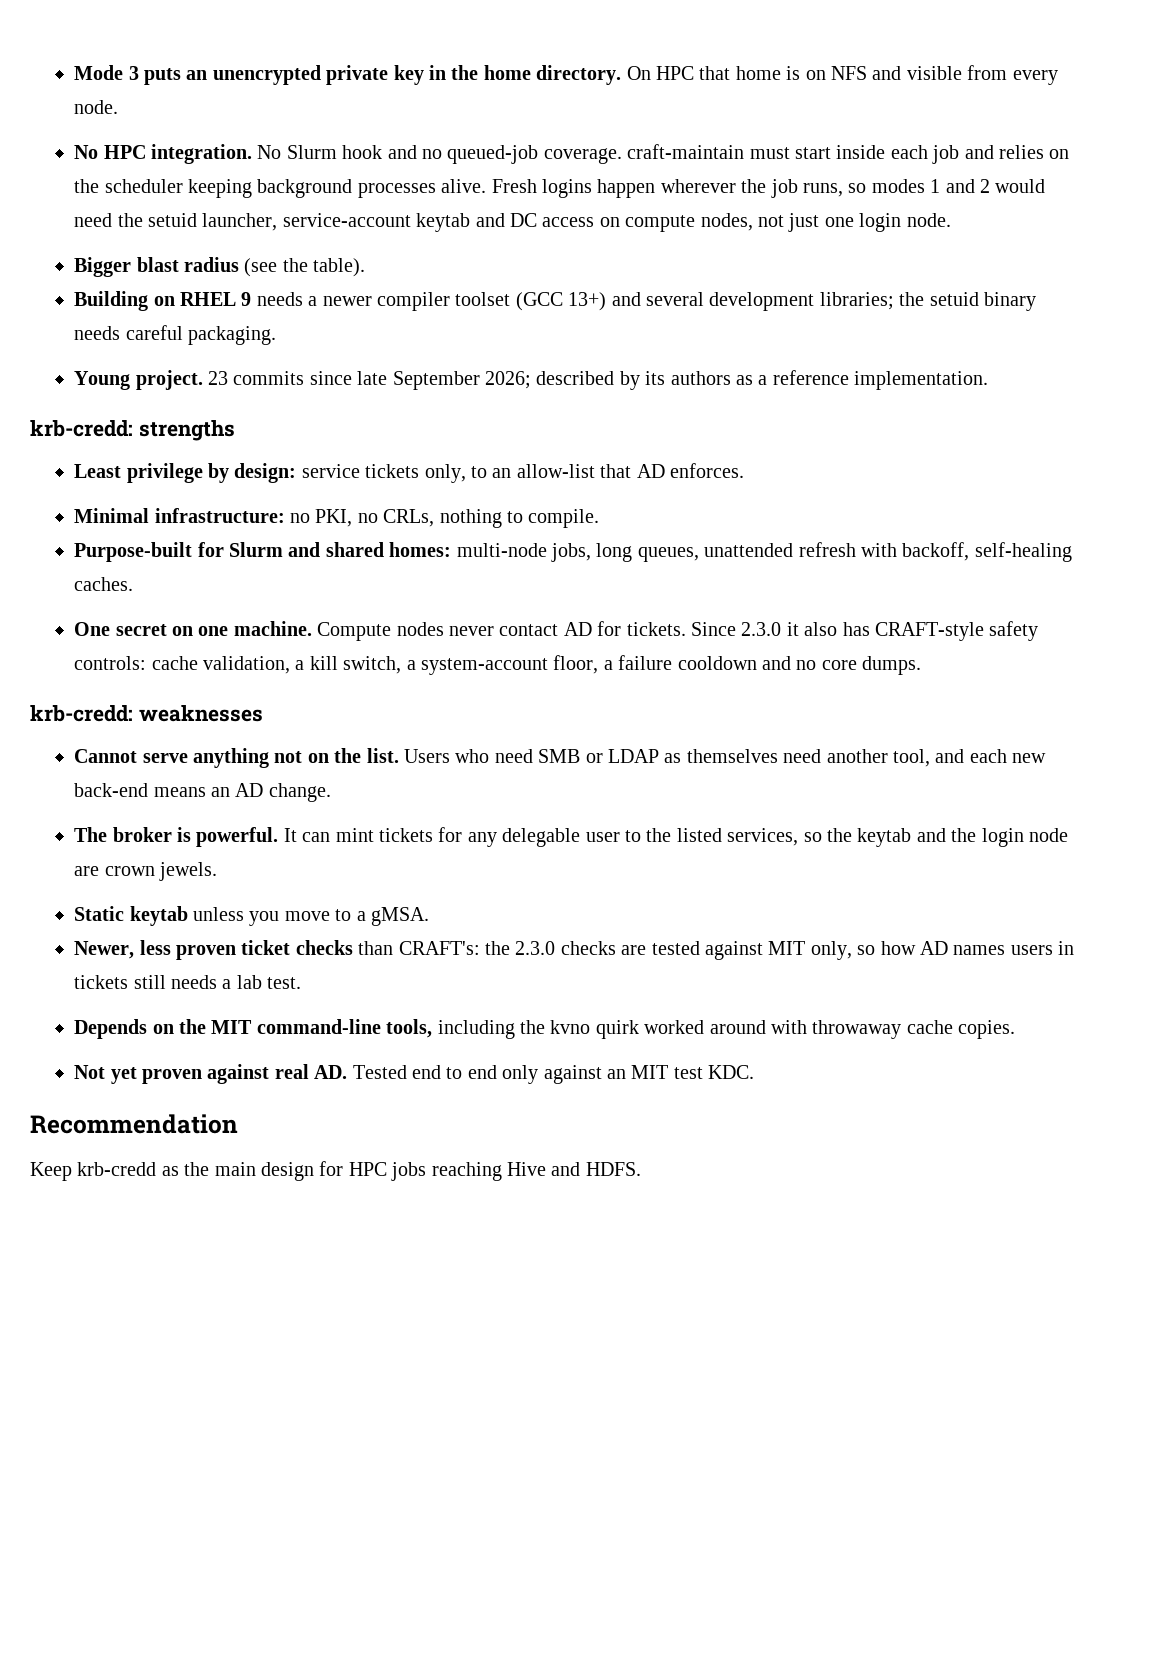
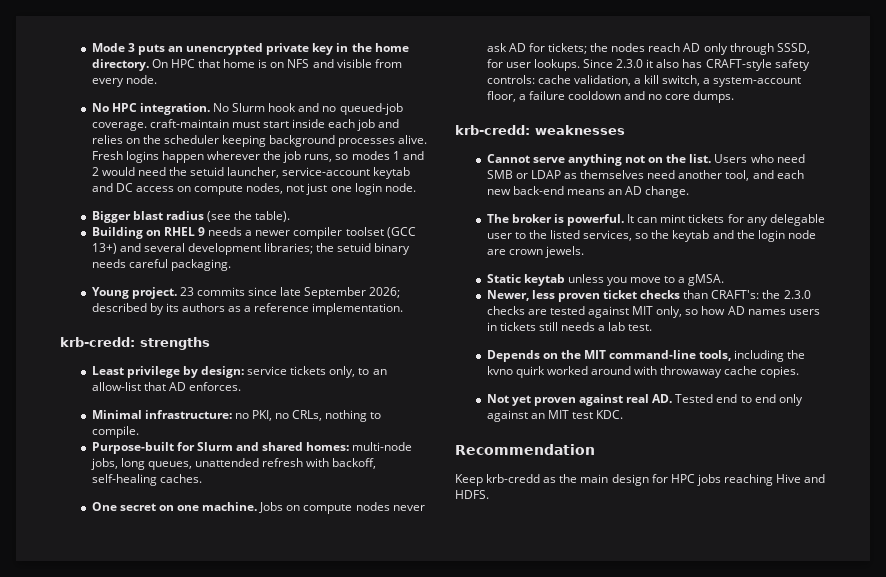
- Compute nodes never contact AD for tickets.
+ Jobs on compute nodes never ask AD for tickets; the nodes reach AD only through SSSD, for user lookups.

